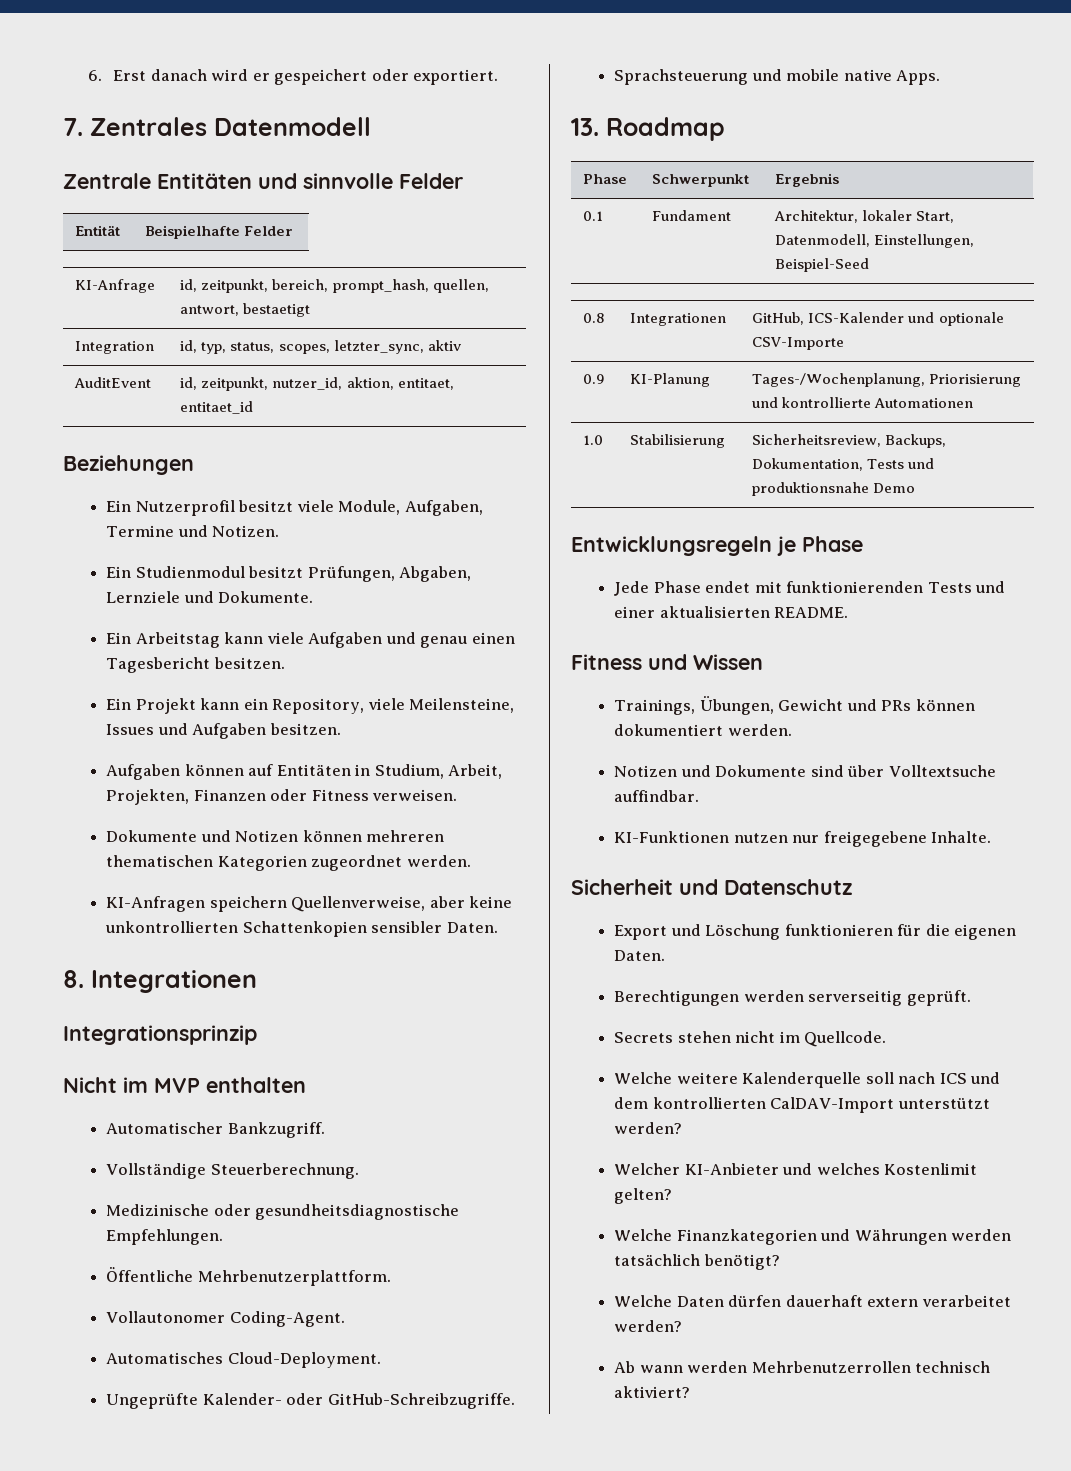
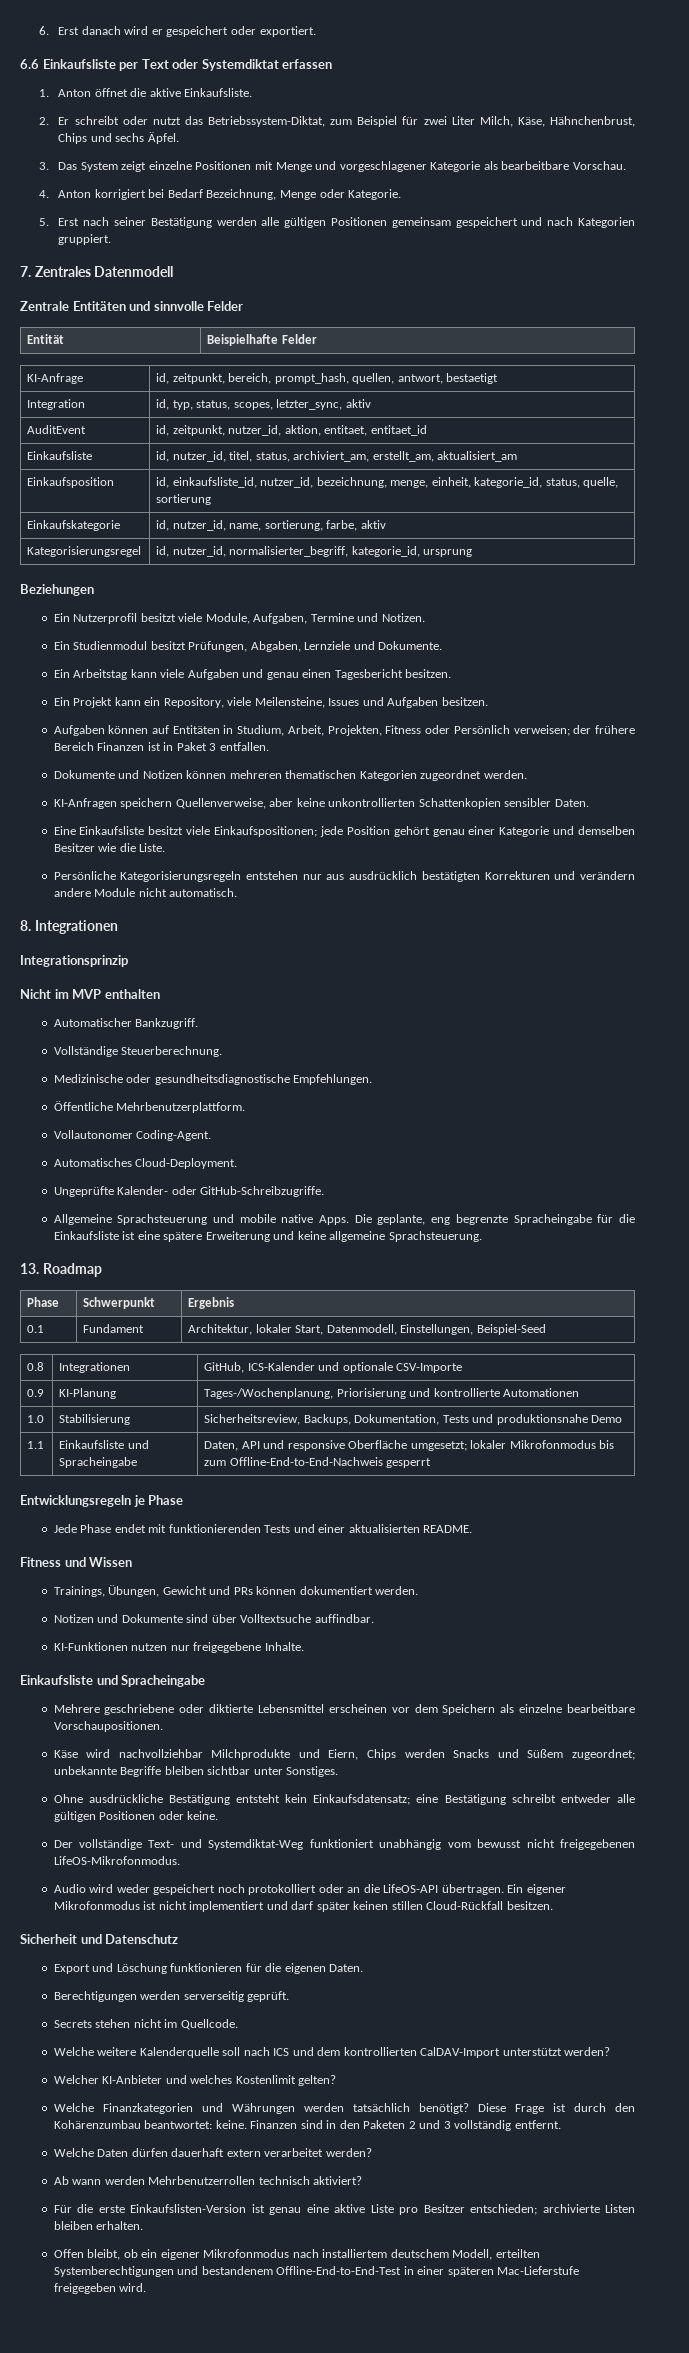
+ 6.6 Einkaufsliste per Text oder Systemdiktat erfassen
+ 1. Anton öffnet die aktive Einkaufsliste.
+ 2. Er schreibt oder nutzt das Betriebssystem-Diktat, zum Beispiel für zwei Liter Milch, Käse, Hähnchenbrust, Chips und sechs Äpfel.
+ 3. Das System zeigt einzelne Positionen mit Menge und vorgeschlagener Kategorie als bearbeitbare Vorschau.
+ 4. Anton korrigiert bei Bedarf Bezeichnung, Menge oder Kategorie.
+ 5. Erst nach seiner Bestätigung werden alle gültigen Positionen gemeinsam gespeichert und nach Kategorien gruppiert.
+ Einkaufsliste | id, nutzer_id, titel, status, archiviert_am, erstellt_am, aktualisiert_am
+ Einkaufsposition | id, einkaufsliste_id, nutzer_id, bezeichnung, menge, einheit, kategorie_id, status, quelle, sortierung
+ Einkaufskategorie | id, nutzer_id, name, sortierung, farbe, aktiv
+ Kategorisierungsregel | id, nutzer_id, normalisierter_begriff, kategorie_id, ursprung
- Aufgaben können auf Entitäten in Studium, Arbeit, Projekten, Finanzen oder Fitness verweisen.
+ Aufgaben können auf Entitäten in Studium, Arbeit, Projekten, Fitness oder Persönlich verweisen; der frühere Bereich Finanzen ist in Paket 3 entfallen.
+ Eine Einkaufsliste besitzt viele Einkaufspositionen; jede Position gehört genau einer Kategorie und demselben Besitzer wie die Liste.
+ Persönliche Kategorisierungsregeln entstehen nur aus ausdrücklich bestätigten Korrekturen und verändern andere Module nicht automatisch.
- Sprachsteuerung und mobile native Apps.
+ Allgemeine Sprachsteuerung und mobile native Apps. Die geplante, eng begrenzte Spracheingabe für die Einkaufsliste ist eine spätere Erweiterung und keine allgemeine Sprachsteuerung.
+ 1.1 | Einkaufsliste und Spracheingabe | Daten, API und responsive Oberfläche umgesetzt; lokaler Mikrofonmodus bis zum Offline-End-to-End-Nachweis gesperrt
  KI-Funktionen nutzen nur freigegebene Inhalte.
+ Einkaufsliste und Spracheingabe
+ Mehrere geschriebene oder diktierte Lebensmittel erscheinen vor dem Speichern als einzelne bearbeitbare Vorschaupositionen.
+ Käse wird nachvollziehbar Milchprodukte und Eiern, Chips werden Snacks und Süßem zugeordnet; unbekannte Begriffe bleiben sichtbar unter Sonstiges.
+ Ohne ausdrückliche Bestätigung entsteht kein Einkaufsdatensatz; eine Bestätigung schreibt entweder alle gültigen Positionen oder keine.
+ Der vollständige Text- und Systemdiktat-Weg funktioniert unabhängig vom bewusst nicht freigegebenen LifeOS-Mikrofonmodus.
+ Audio wird weder gespeichert noch protokolliert oder an die LifeOS-API übertragen. Ein eigener Mikrofonmodus ist nicht implementiert und darf später keinen stillen Cloud-Rückfall besitzen.
+ Diese Frage ist durch den Kohärenzumbau beantwortet: keine. Finanzen sind in den Paketen 2 und 3 vollständig entfernt.
+ Für die erste Einkaufslisten-Version ist genau eine aktive Liste pro Besitzer entschieden; archivierte Listen bleiben erhalten.
+ Offen bleibt, ob ein eigener Mikrofonmodus nach installiertem deutschem Modell, erteilten Systemberechtigungen und bestandenem Offline-End-to-End-Test in einer späteren Mac-Lieferstufe freigegeben wird.

